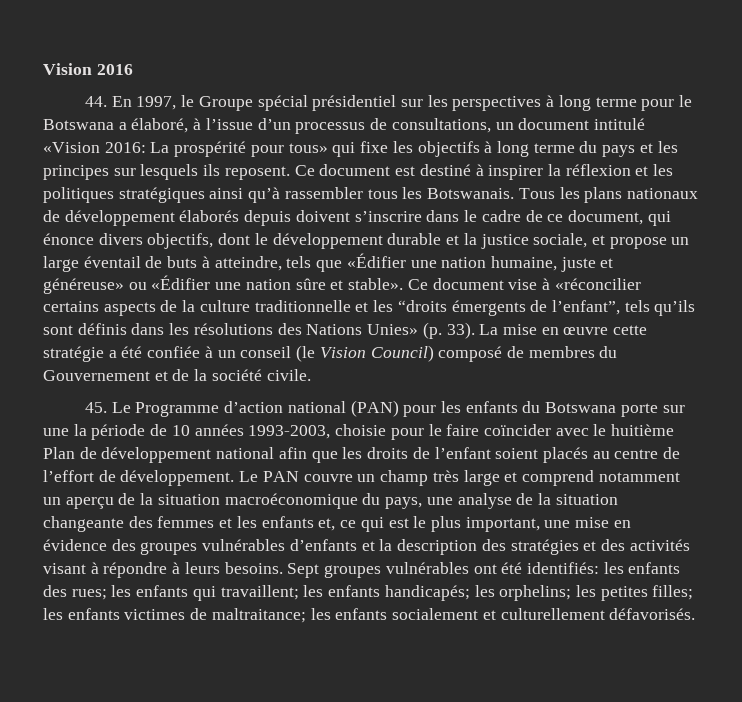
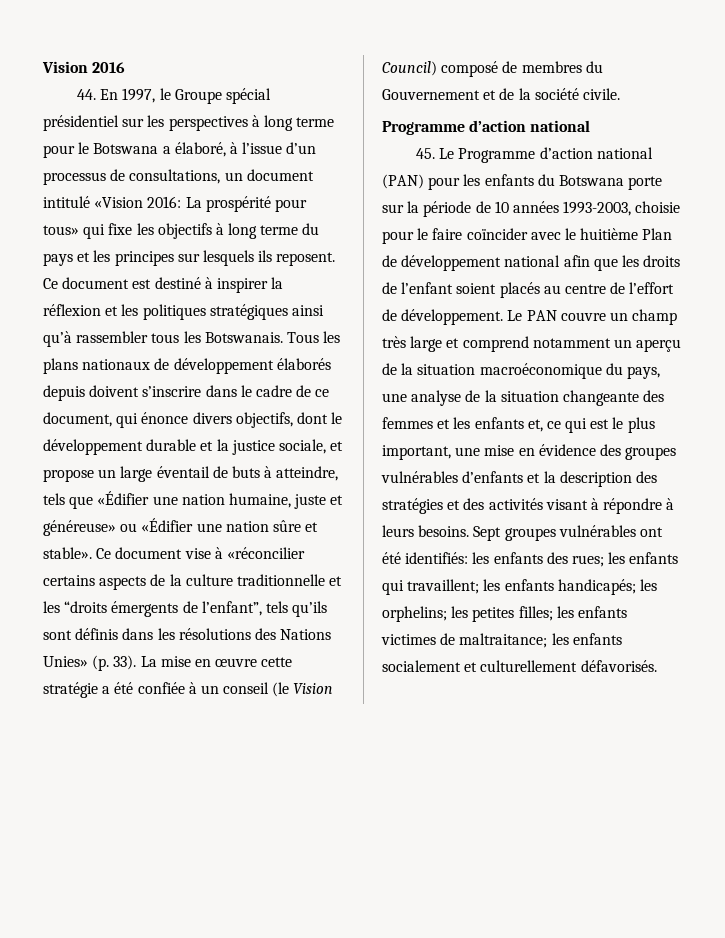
  La mise en œuvre cette stratégie a été confiée à un conseil (le Vision Council) composé de membres du Gouvernement et de la société civile.
+ Programme d’action national
- 45. Le Programme d’action national (PAN) pour les enfants du Botswana porte sur une la période de 10 années 1993-2003, choisie pour le faire coïncider avec le huitième Plan de développement national afin que les droits de l’enfant soient placés au centre de l’effort de développement.
+ 45. Le Programme d’action national (PAN) pour les enfants du Botswana porte sur la période de 10 années 1993-2003, choisie pour le faire coïncider avec le huitième Plan de développement national afin que les droits de l’enfant soient placés au centre de l’effort de développement.

